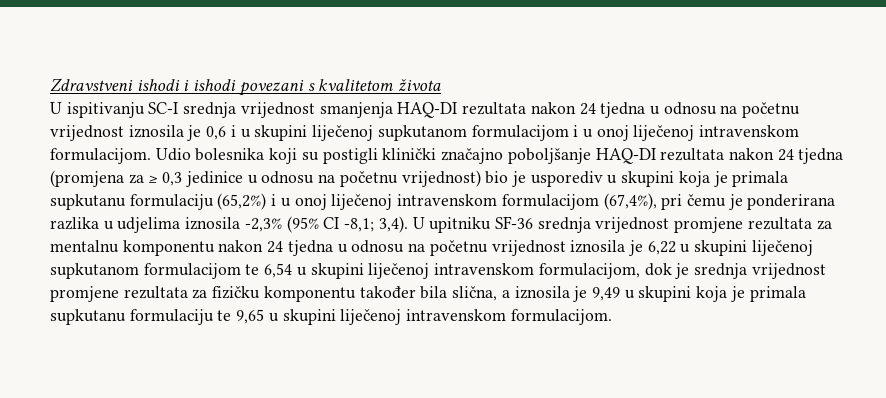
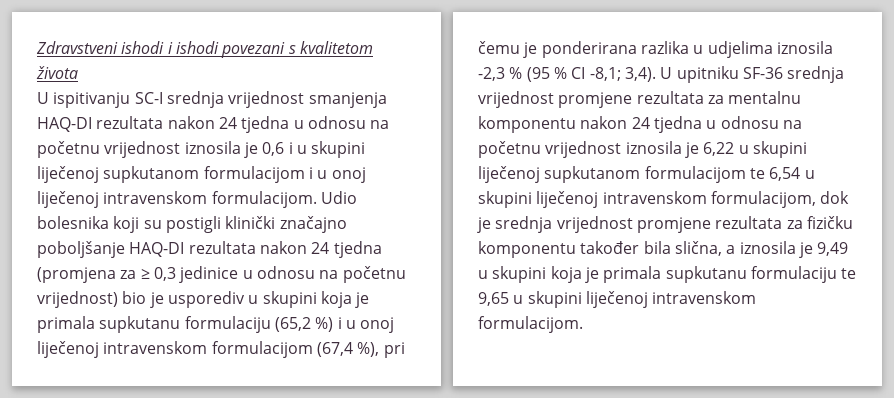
- Udio bolesnika koji su postigli klinički značajno poboljšanje HAQ-DI rezultata nakon 24 tjedna (promjena za ≥ 0,3 jedinice u odnosu na početnu vrijednost) bio je usporediv u skupini koja je primala supkutanu formulaciju (65,2%) i u onoj liječenoj intravenskom formulacijom (67,4%), pri čemu je ponderirana razlika u udjelima iznosila -2,3% (95% CI -8,1; 3,4).
+ Udio bolesnika koji su postigli klinički značajno poboljšanje HAQ-DI rezultata nakon 24 tjedna (promjena za ≥ 0,3 jedinice u odnosu na početnu vrijednost) bio je usporediv u skupini koja je primala supkutanu formulaciju (65,2 %) i u onoj liječenoj intravenskom formulacijom (67,4 %), pri čemu je ponderirana razlika u udjelima iznosila -2,3 % (95 % CI -8,1; 3,4).

